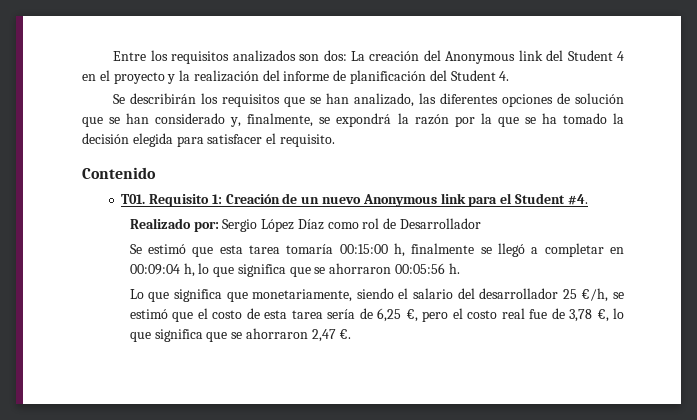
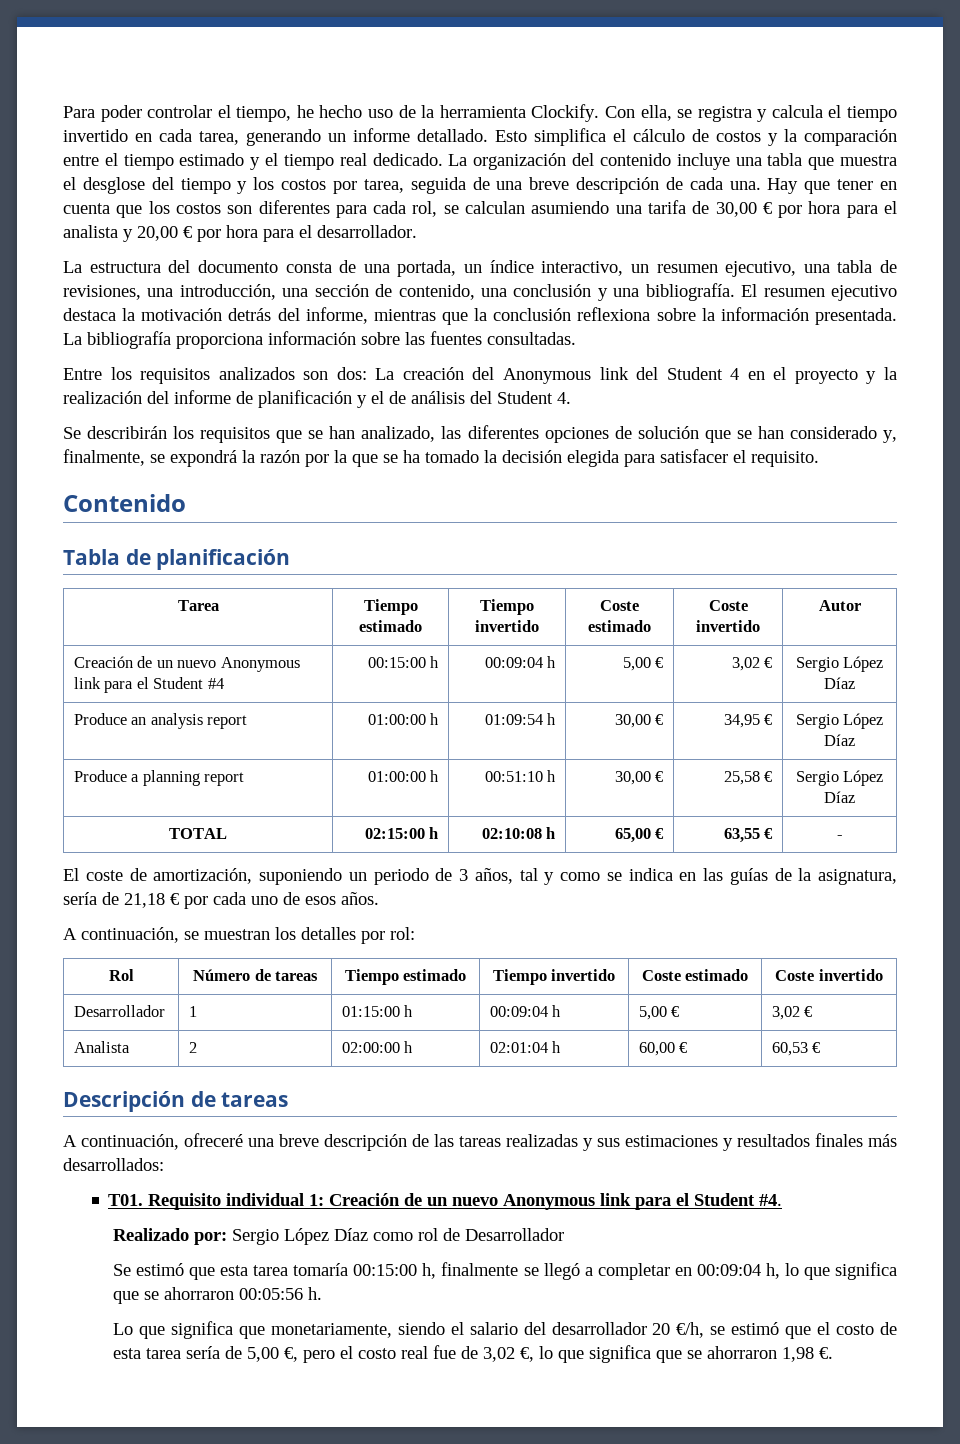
+ Para poder controlar el tiempo, he hecho uso de la herramienta Clockify. Con ella, se registra y calcula el tiempo invertido en cada tarea, generando un informe detallado. Esto simplifica el cálculo de costos y la comparación entre el tiempo estimado y el tiempo real dedicado. La organización del contenido incluye una tabla que muestra el desglose del tiempo y los costos por tarea, seguida de una breve descripción de cada una. Hay que tener en cuenta que los costos son diferentes para cada rol, se calculan asumiendo una tarifa de 30,00 € por hora para el analista y 20,00 € por hora para el desarrollador.
+ La estructura del documento consta de una portada, un índice interactivo, un resumen ejecutivo, una tabla de revisiones, una introducción, una sección de contenido, una conclusión y una bibliografía. El resumen ejecutivo destaca la motivación detrás del informe, mientras que la conclusión reflexiona sobre la información presentada. La bibliografía proporciona información sobre las fuentes consultadas.
- Entre los requisitos analizados son dos: La creación del Anonymous link del Student 4 en el proyecto y la realización del informe de planificación del Student 4.
+ Entre los requisitos analizados son dos: La creación del Anonymous link del Student 4 en el proyecto y la realización del informe de planificación y el de análisis del Student 4.
+ Tabla de planificación
+ Tarea | Tiempo estimado | Tiempo invertido | Coste estimado | Coste invertido | Autor
+ Creación de un nuevo Anonymous link para el Student #4 | 00:15:00 h | 00:09:04 h | 5,00 € | 3,02 € | Sergio López Díaz
+ Produce an analysis report | 01:00:00 h | 01:09:54 h | 30,00 € | 34,95 € | Sergio López Díaz
+ Produce a planning report | 01:00:00 h | 00:51:10 h | 30,00 € | 25,58 € | Sergio López Díaz
+ TOTAL | 02:15:00 h | 02:10:08 h | 65,00 € | 63,55 € | -
+ El coste de amortización, suponiendo un periodo de 3 años, tal y como se indica en las guías de la asignatura, sería de 21,18 € por cada uno de esos años.
+ A continuación, se muestran los detalles por rol:
+ Rol | Número de tareas | Tiempo estimado | Tiempo invertido | Coste estimado | Coste invertido
+ Desarrollador | 1 | 01:15:00 h | 00:09:04 h | 5,00 € | 3,02 €
+ Analista | 2 | 02:00:00 h | 02:01:04 h | 60,00 € | 60,53 €
+ Descripción de tareas
+ A continuación, ofreceré una breve descripción de las tareas realizadas y sus estimaciones y resultados finales más desarrollados:
- T01. Requisito 1: Creación de un nuevo Anonymous link para el Student #4.
+ T01. Requisito individual 1: Creación de un nuevo Anonymous link para el Student #4.
- Lo que significa que monetariamente, siendo el salario del desarrollador 25 €/h, se estimó que el costo de esta tarea sería de 6,25 €, pero el costo real fue de 3,78 €, lo que significa que se ahorraron 2,47 €.
+ Lo que significa que monetariamente, siendo el salario del desarrollador 20 €/h, se estimó que el costo de esta tarea sería de 5,00 €, pero el costo real fue de 3,02 €, lo que significa que se ahorraron 1,98 €.

